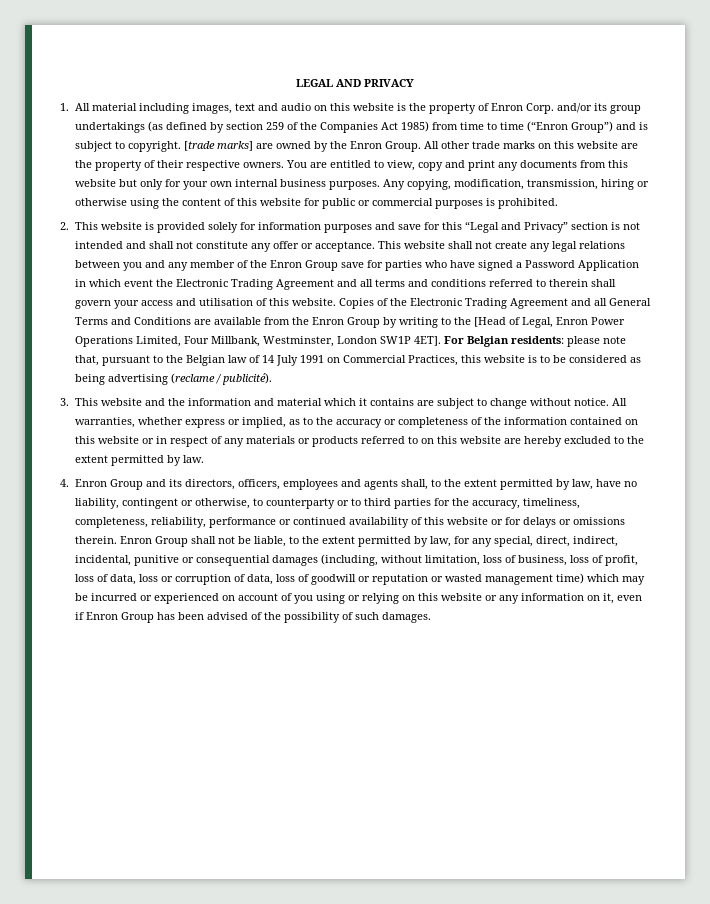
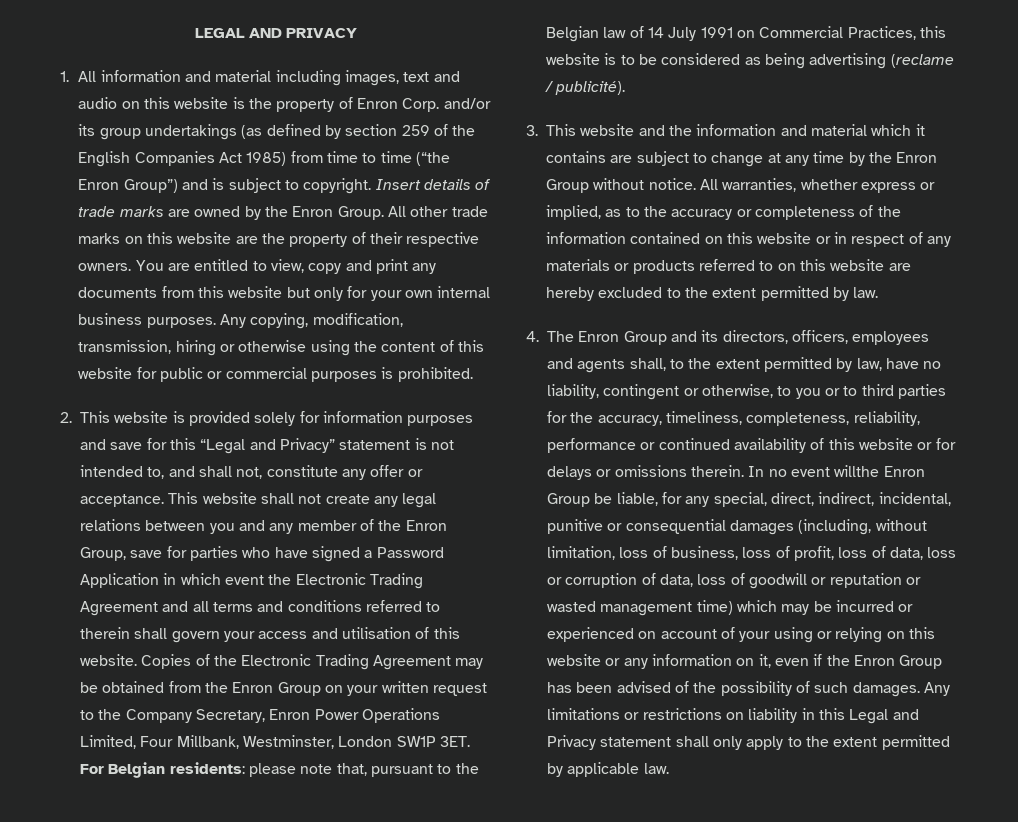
- 1. All material including images, text and audio on this website is the property of Enron Corp. and/or its group undertakings (as defined by section 259 of the Companies Act 1985) from time to time (“Enron Group”) and is subject to copyright.
+ 1. All information and material including images, text and audio on this website is the property of Enron Corp. and/or its group undertakings (as defined by section 259 of the English Companies Act 1985) from time to time (“the Enron Group”) and is subject to copyright.
- [trade marks] are owned by the Enron Group.
+ Insert details of trade marks are owned by the Enron Group.
- 2. This website is provided solely for information purposes and save for this “Legal and Privacy” section is not intended and shall not constitute any offer or acceptance.
+ 2. This website is provided solely for information purposes and save for this “Legal and Privacy” statement is not intended to, and shall not, constitute any offer or acceptance.
- This website shall not create any legal relations between you and any member of the Enron Group save for parties who have signed a Password Application in which event the Electronic Trading Agreement and all terms and conditions referred to therein shall govern your access and utilisation of this website.
+ This website shall not create any legal relations between you and any member of the Enron Group, save for parties who have signed a Password Application in which event the Electronic Trading Agreement and all terms and conditions referred to therein shall govern your access and utilisation of this website.
- Copies of the Electronic Trading Agreement and all General Terms and Conditions are available from the Enron Group by writing to the [Head of Legal, Enron Power Operations Limited, Four Millbank, Westminster, London SW1P 4ET].
+ Copies of the Electronic Trading Agreement may be obtained from the Enron Group on your written request to the Company Secretary, Enron Power Operations Limited, Four Millbank, Westminster, London SW1P 3ET.
- 3. This website and the information and material which it contains are subject to change without notice.
+ 3. This website and the information and material which it contains are subject to change at any time by the Enron Group without notice.
- 4. Enron Group and its directors, officers, employees and agents shall, to the extent permitted by law, have no liability, contingent or otherwise, to counterparty or to third parties for the accuracy, timeliness, completeness, reliability, performance or continued availability of this website or for delays or omissions therein.
+ 4. The Enron Group and its directors, officers, employees and agents shall, to the extent permitted by law, have no liability, contingent or otherwise, to you or to third parties for the accuracy, timeliness, completeness, reliability, performance or continued availability of this website or for delays or omissions therein.
- Enron Group shall not be liable, to the extent permitted by law, for any special, direct, indirect, incidental, punitive or consequential damages (including, without limitation, loss of business, loss of profit, loss of data, loss or corruption of data, loss of goodwill or reputation or wasted management time) which may be incurred or experienced on account of you using or relying on this website or any information on it, even if Enron Group has been advised of the possibility of such damages.
+ In no event willthe Enron Group be liable, for any special, direct, indirect, incidental, punitive or consequential damages (including, without limitation, loss of business, loss of profit, loss of data, loss or corruption of data, loss of goodwill or reputation or wasted management time) which may be incurred or experienced on account of your using or relying on this website or any information on it, even if the Enron Group has been advised of the possibility of such damages.
+ Any limitations or restrictions on liability in this Legal and Privacy statement shall only apply to the extent permitted by applicable law.

